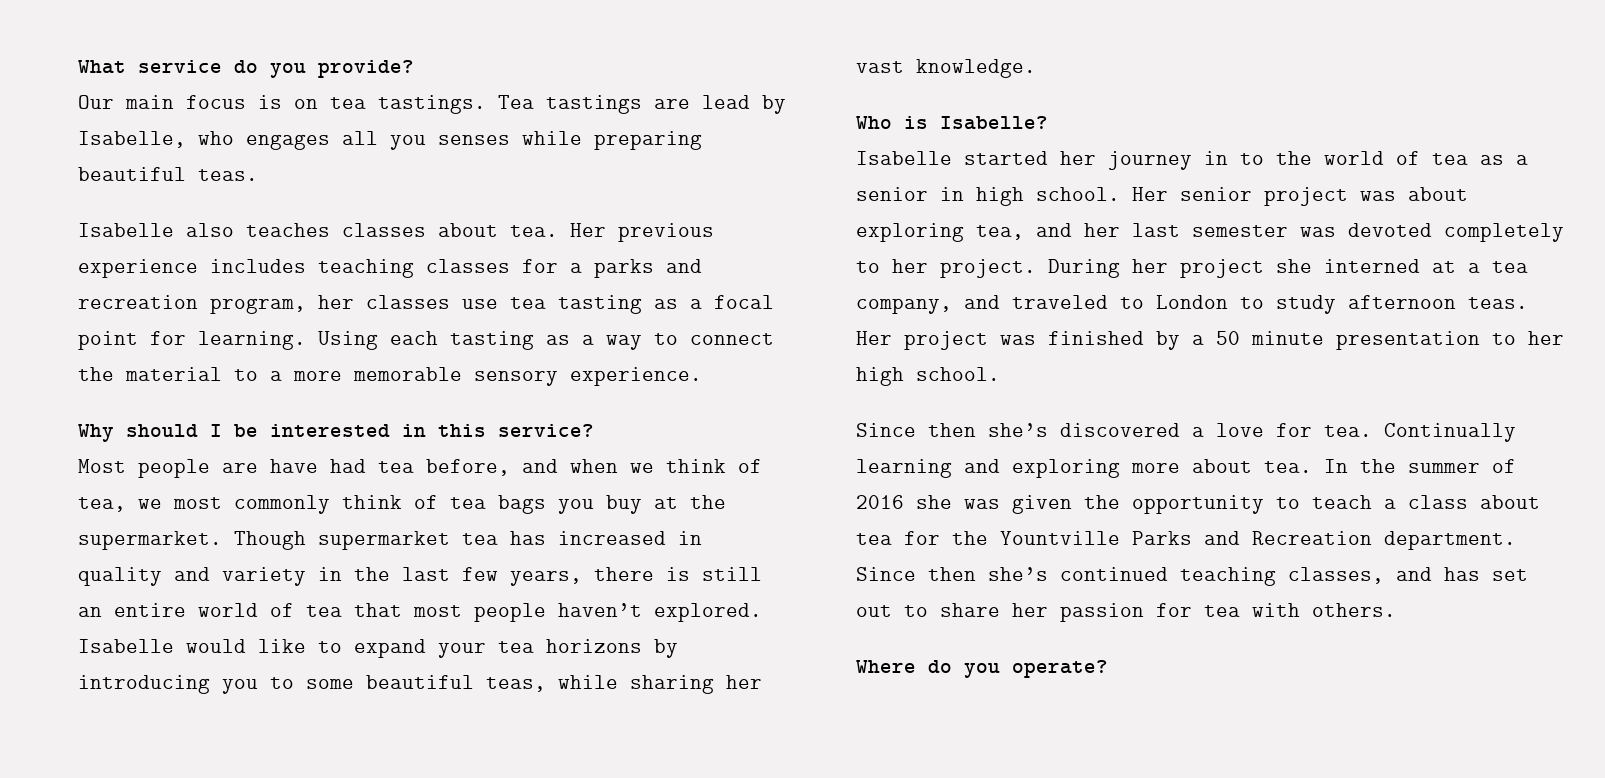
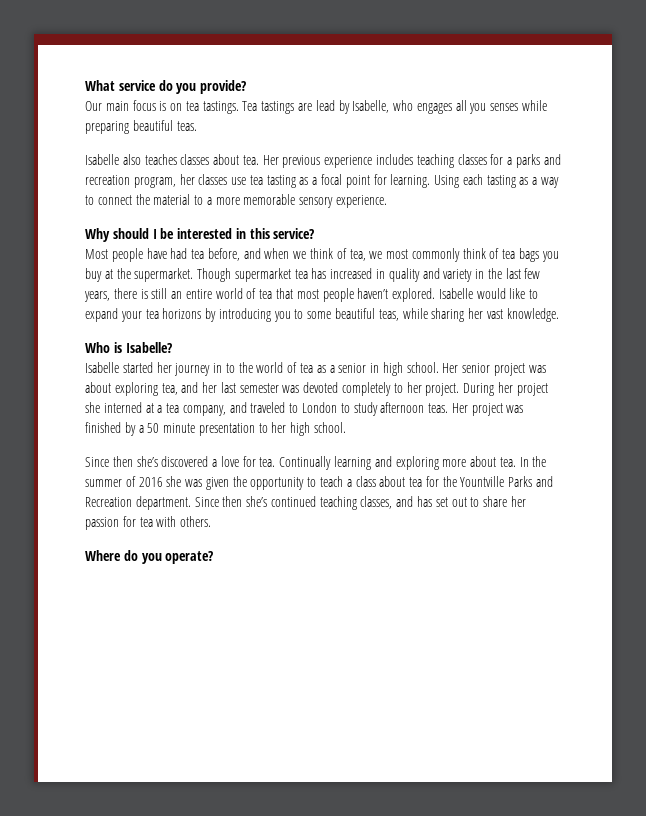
- Most people are have had tea before, and when we think of tea, we most commonly think of tea bags you buy at the supermarket.
+ Most people have had tea before, and when we think of tea, we most commonly think of tea bags you buy at the supermarket.

